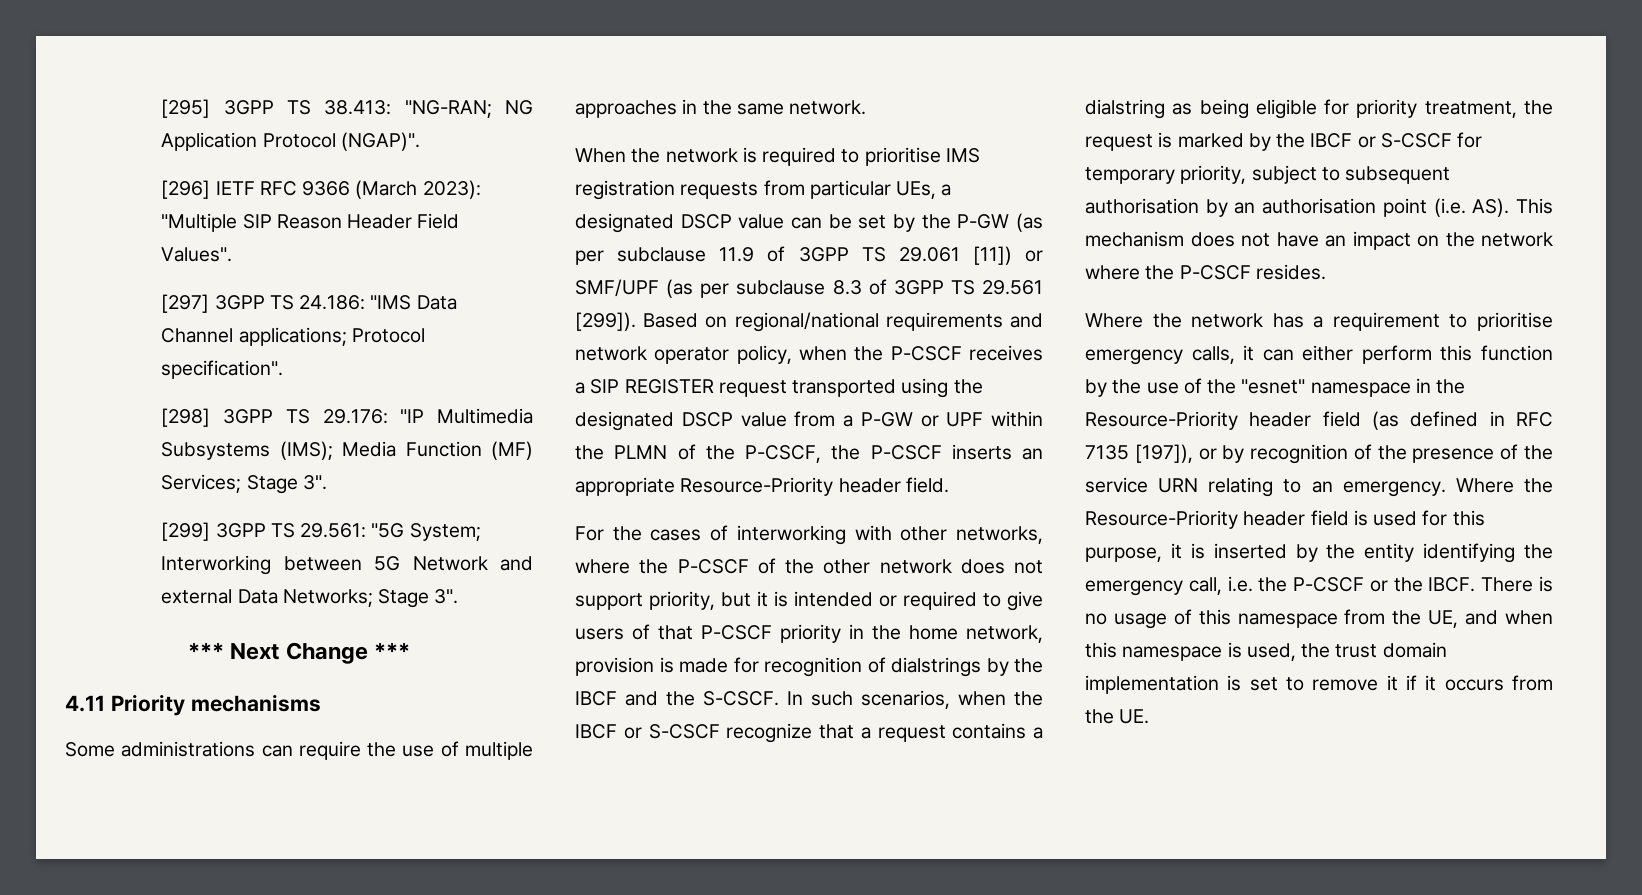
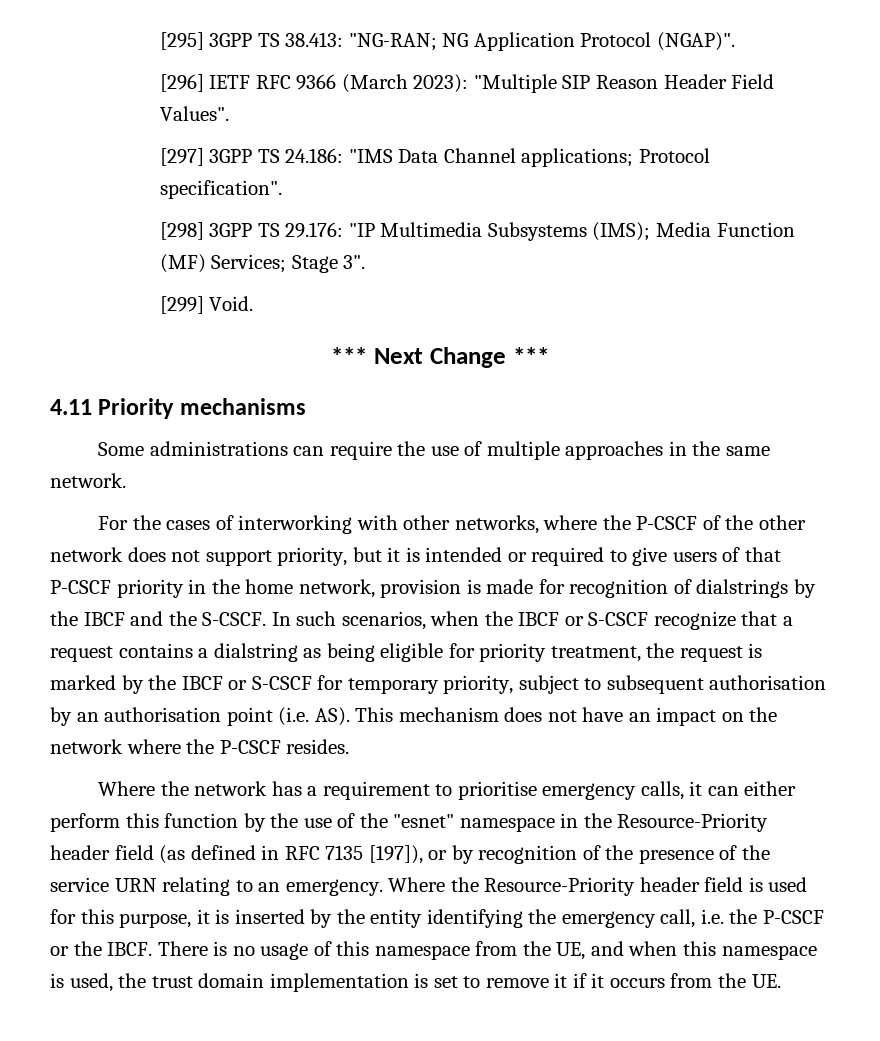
- [299] 3GPP TS 29.561: "5G System; Interworking between 5G Network and external Data Networks; Stage 3".
+ [299] Void.
- When the network is required to prioritise IMS registration requests from particular UEs, a designated DSCP value can be set by the P-GW (as per subclause 11.9 of 3GPP TS 29.061 [11]) or SMF/UPF (as per subclause 8.3 of 3GPP TS 29.561 [299]). Based on regional/national requirements and network operator policy, when the P-CSCF receives a SIP REGISTER request transported using the designated DSCP value from a P-GW or UPF within the PLMN of the P-CSCF, the P-CSCF inserts an appropriate Resource-Priority header field.

